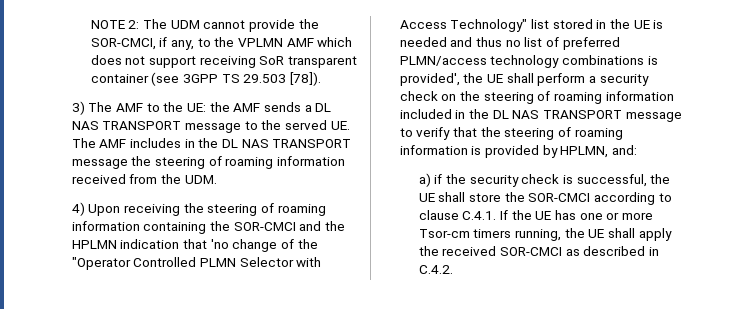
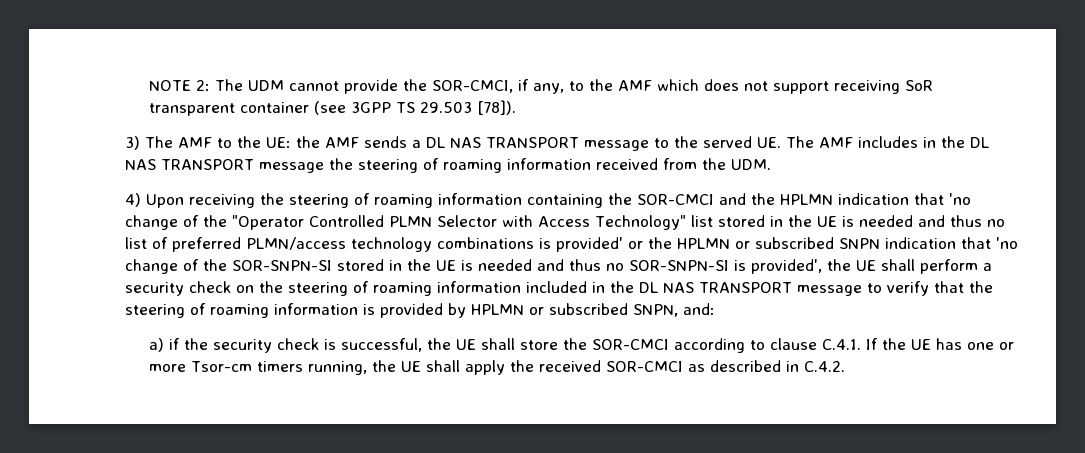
- NOTE 2: The UDM cannot provide the SOR-CMCI, if any, to the VPLMN AMF which does not support receiving SoR transparent container (see 3GPP TS 29.503 [78]).
+ NOTE 2: The UDM cannot provide the SOR-CMCI, if any, to the AMF which does not support receiving SoR transparent container (see 3GPP TS 29.503 [78]).
- 4) Upon receiving the steering of roaming information containing the SOR-CMCI and the HPLMN indication that 'no change of the "Operator Controlled PLMN Selector with Access Technology" list stored in the UE is needed and thus no list of preferred PLMN/access technology combinations is provided', the UE shall perform a security check on the steering of roaming information included in the DL NAS TRANSPORT message to verify that the steering of roaming information is provided by HPLMN, and:
+ 4) Upon receiving the steering of roaming information containing the SOR-CMCI and the HPLMN indication that 'no change of the "Operator Controlled PLMN Selector with Access Technology" list stored in the UE is needed and thus no list of preferred PLMN/access technology combinations is provided' or the HPLMN or subscribed SNPN indication that 'no change of the SOR-SNPN-SI stored in the UE is needed and thus no SOR-SNPN-SI is provided', the UE shall perform a security check on the steering of roaming information included in the DL NAS TRANSPORT message to verify that the steering of roaming information is provided by HPLMN or subscribed SNPN, and:

